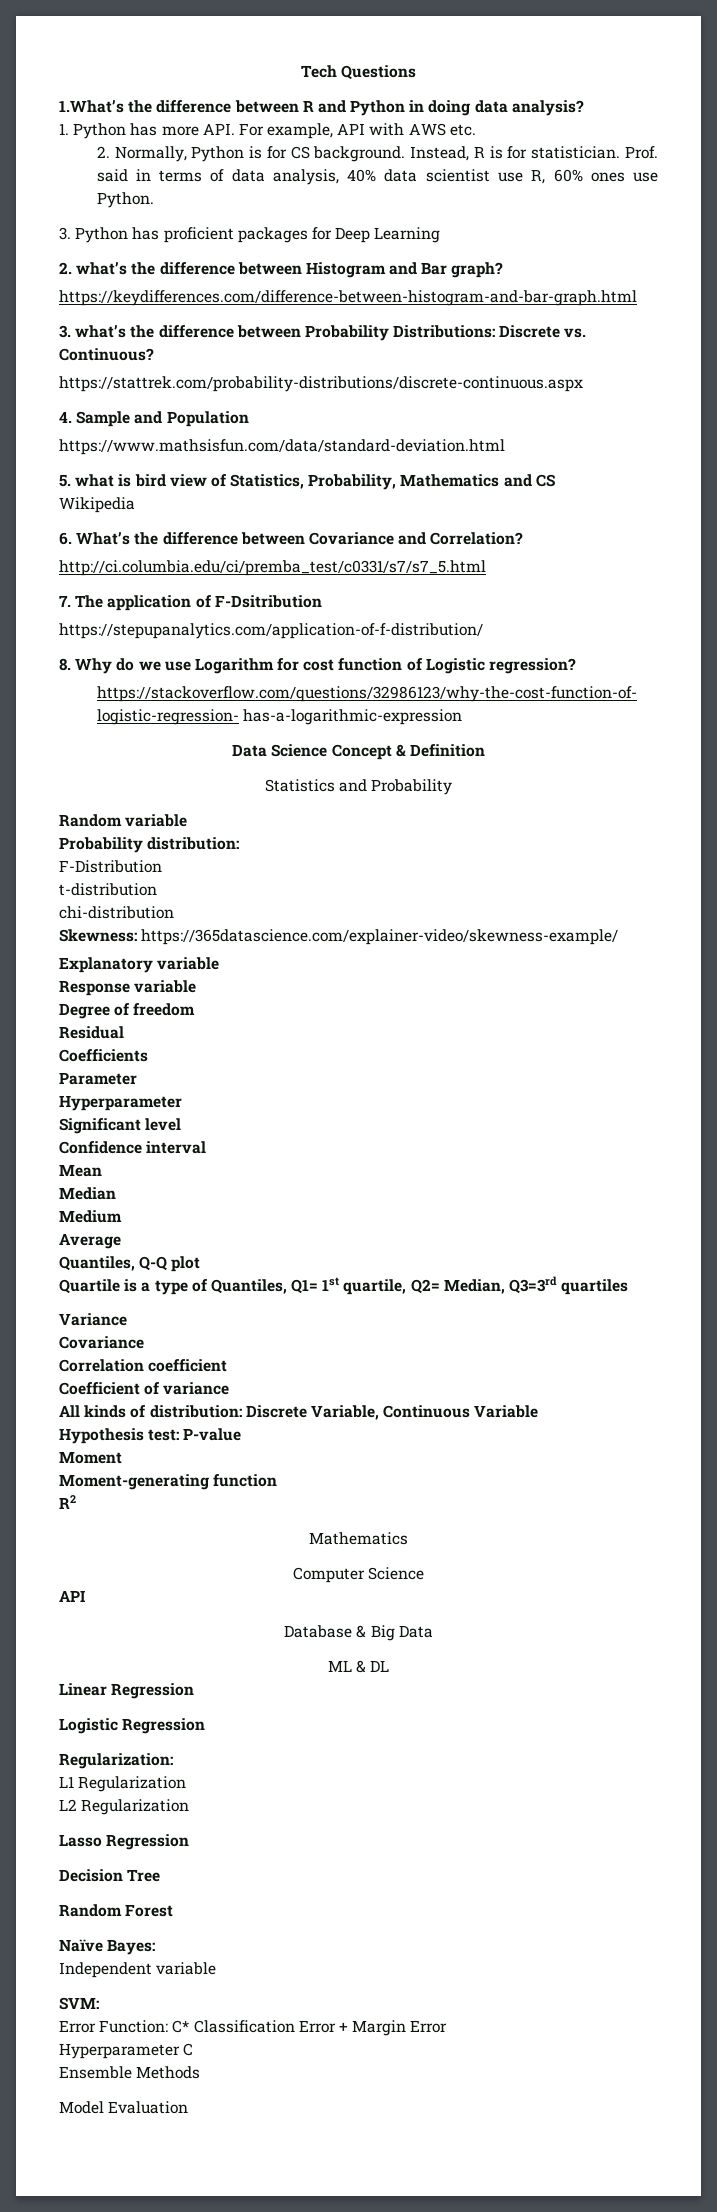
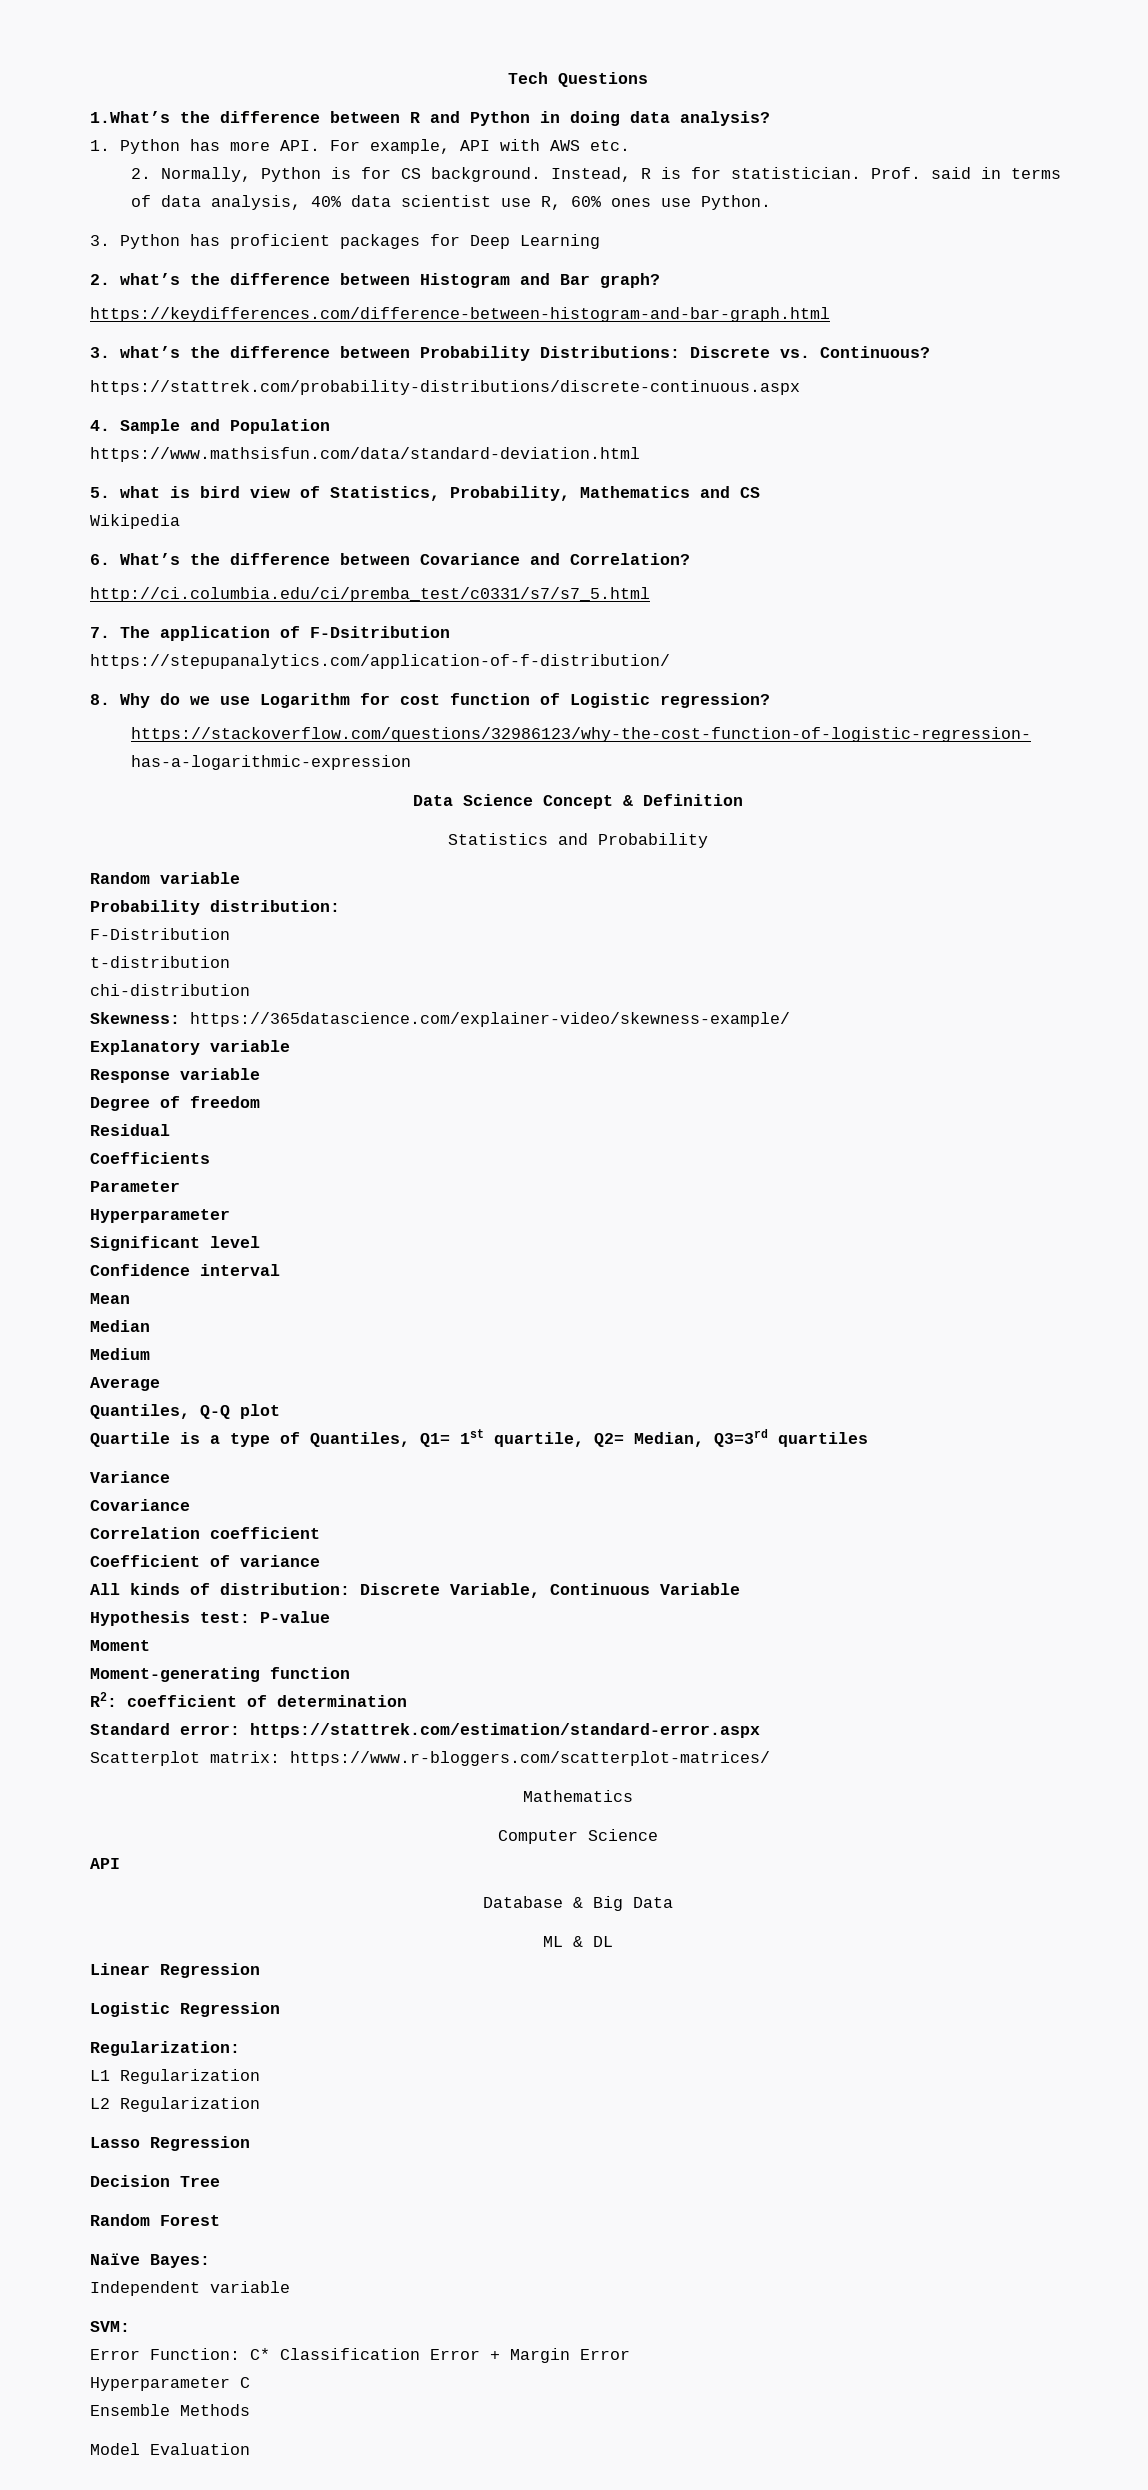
- R2
+ R2: coefficient of determination
+ Standard error: https://stattrek.com/estimation/standard-error.aspx
+ Scatterplot matrix: https://www.r-bloggers.com/scatterplot-matrices/

